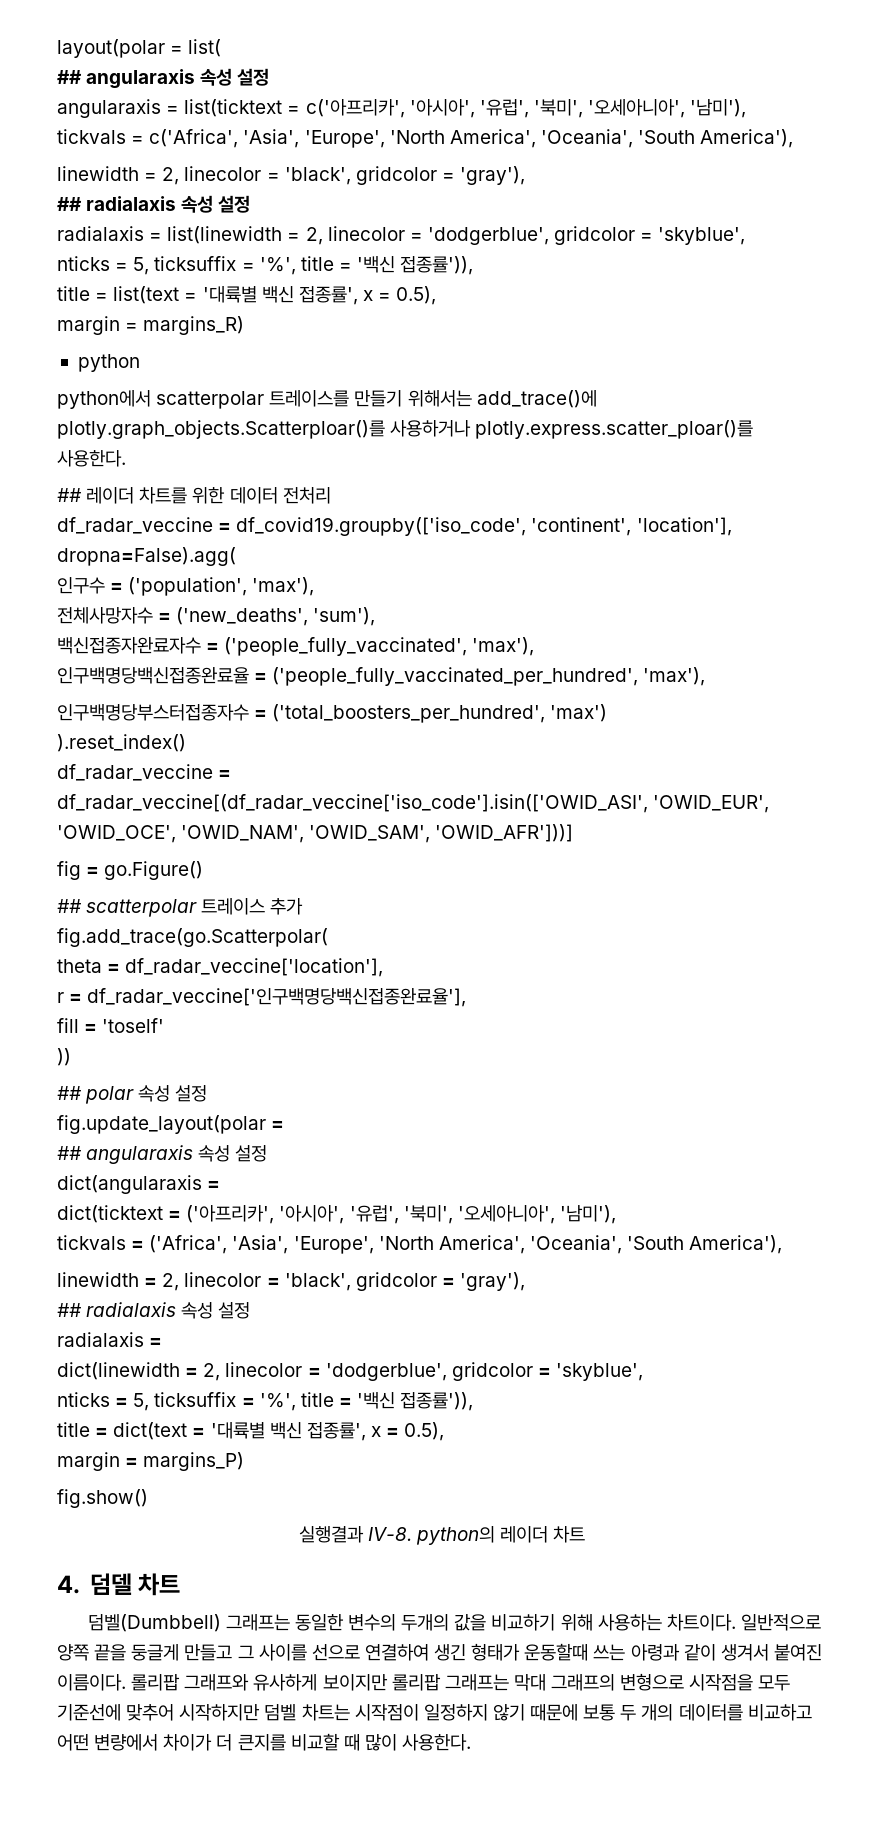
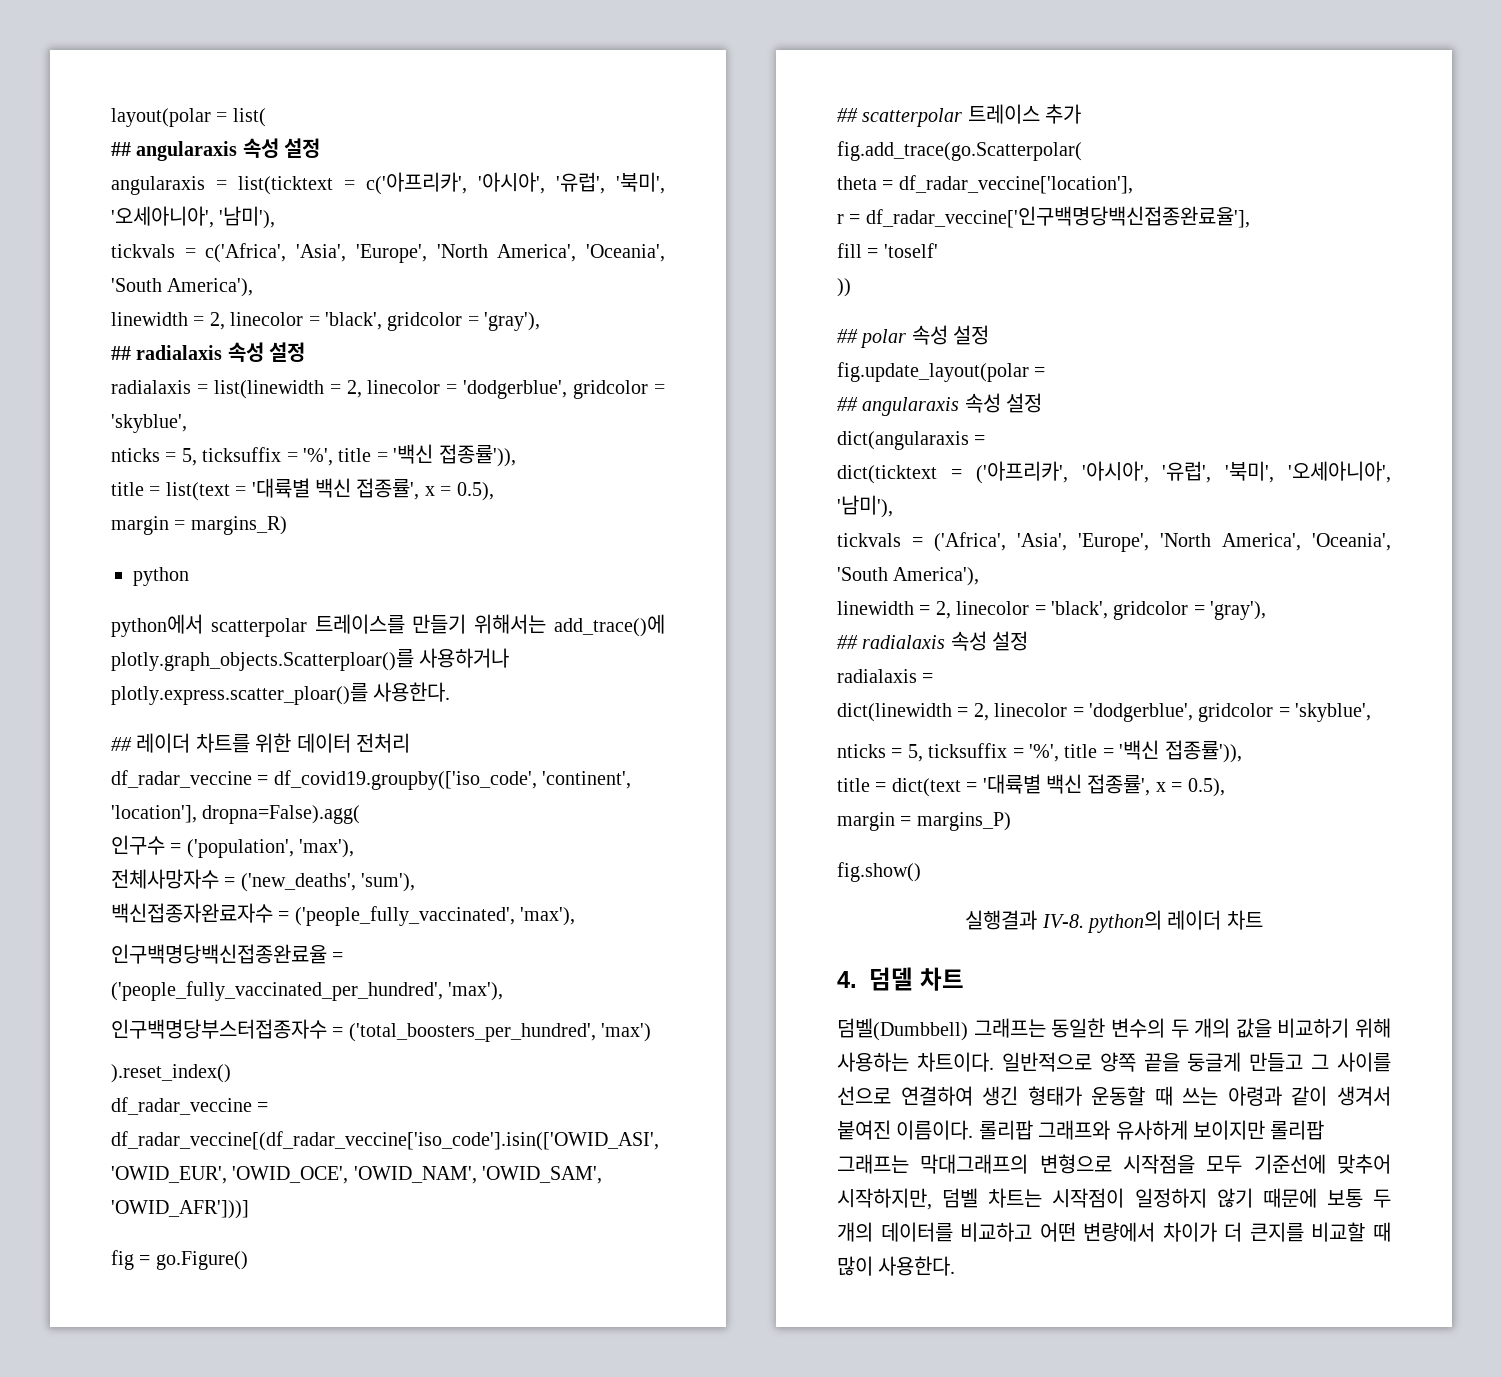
- 덤벨(Dumbbell) 그래프는 동일한 변수의 두개의 값을 비교하기 위해 사용하는 차트이다.
+ 덤벨(Dumbbell) 그래프는 동일한 변수의 두 개의 값을 비교하기 위해 사용하는 차트이다.
- 일반적으로 양쪽 끝을 둥글게 만들고 그 사이를 선으로 연결하여 생긴 형태가 운동할때 쓰는 아령과 같이 생겨서 붙여진 이름이다.
+ 일반적으로 양쪽 끝을 둥글게 만들고 그 사이를 선으로 연결하여 생긴 형태가 운동할 때 쓰는 아령과 같이 생겨서 붙여진 이름이다.
- 롤리팝 그래프와 유사하게 보이지만 롤리팝 그래프는 막대 그래프의 변형으로 시작점을 모두 기준선에 맞추어 시작하지만 덤벨 차트는 시작점이 일정하지 않기 때문에 보통 두 개의 데이터를 비교하고 어떤 변량에서 차이가 더 큰지를 비교할 때 많이 사용한다.
+ 롤리팝 그래프와 유사하게 보이지만 롤리팝 그래프는 막대그래프의 변형으로 시작점을 모두 기준선에 맞추어 시작하지만, 덤벨 차트는 시작점이 일정하지 않기 때문에 보통 두 개의 데이터를 비교하고 어떤 변량에서 차이가 더 큰지를 비교할 때 많이 사용한다.

